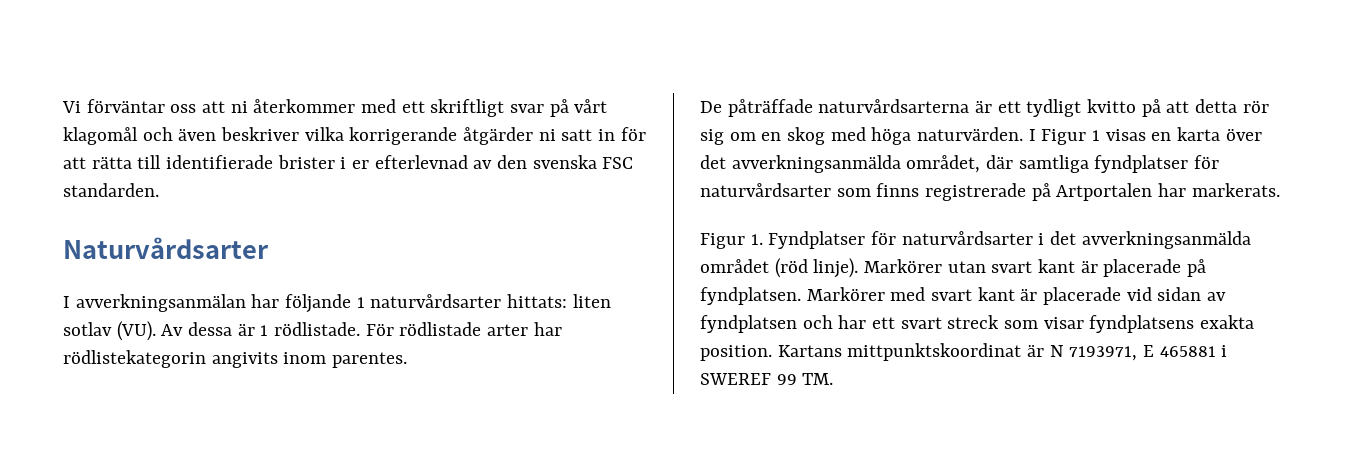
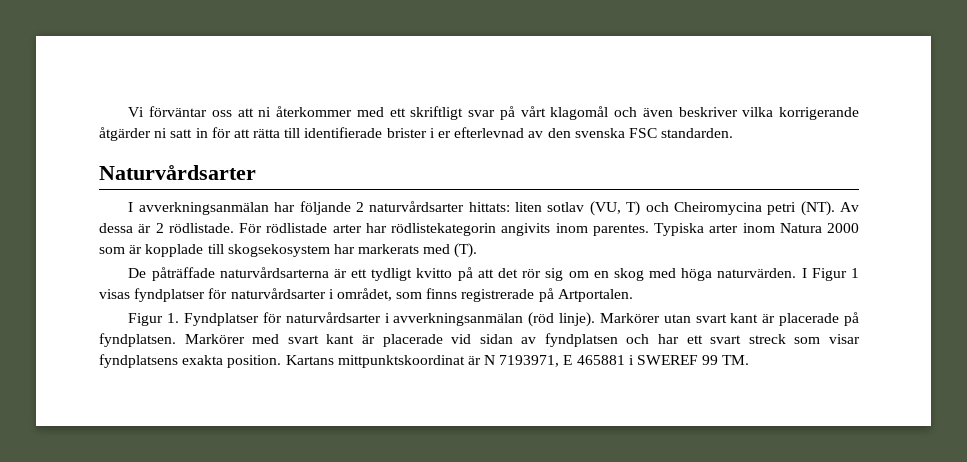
- I avverkningsanmälan har följande 1 naturvårdsarter hittats: liten sotlav (VU). Av dessa är 1 rödlistade.
+ I avverkningsanmälan har följande 2 naturvårdsarter hittats: liten sotlav (VU, T) och Cheiromycina petri (NT). Av dessa är 2 rödlistade.
+ Typiska arter inom Natura 2000 som är kopplade till skogsekosystem har markerats med (T).
- De påträffade naturvårdsarterna är ett tydligt kvitto på att detta rör sig om en skog med höga naturvärden.
+ De påträffade naturvårdsarterna är ett tydligt kvitto på att det rör sig om en skog med höga naturvärden.
- I Figur 1 visas en karta över det avverkningsanmälda området, där samtliga fyndplatser för naturvårdsarter som finns registrerade på Artportalen har markerats.
+ I Figur 1 visas fyndplatser för naturvårdsarter i området, som finns registrerade på Artportalen.
- Figur 1. Fyndplatser för naturvårdsarter i det avverkningsanmälda området (röd linje).
+ Figur 1. Fyndplatser för naturvårdsarter i avverkningsanmälan (röd linje).

